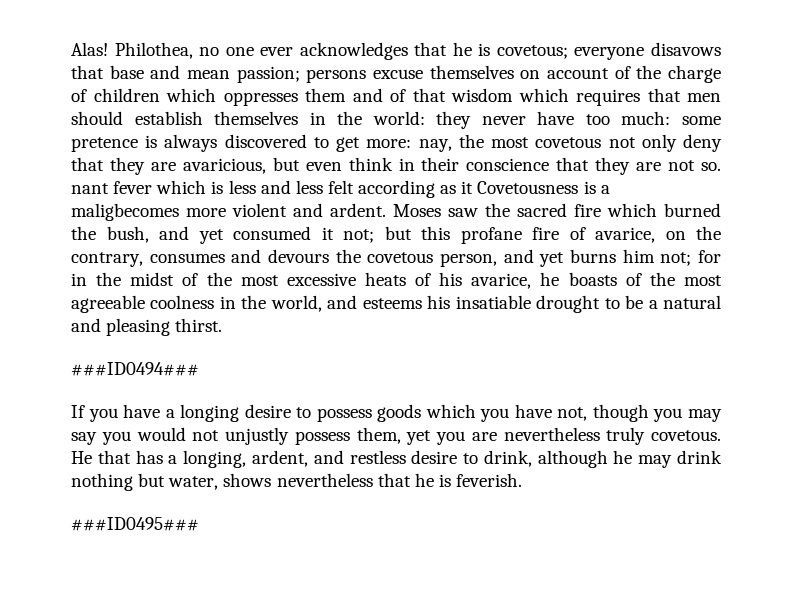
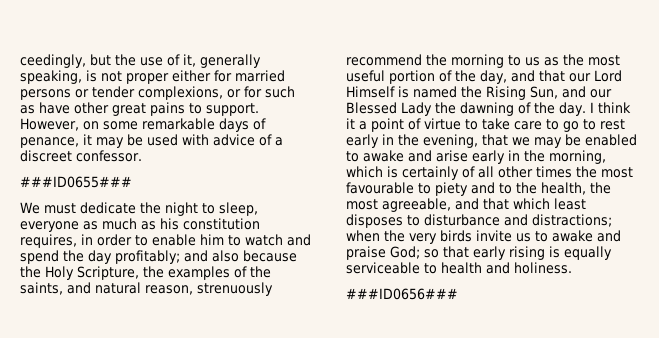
- Alas! Philothea, no one ever acknowledges that he is covetous; everyone disavows that base and mean passion; persons excuse themselves on account of the charge of children which oppresses them and of that wisdom which requires that men should establish themselves in the world: they never have too much: some pretence is always discovered to get more: nay, the most covetous not only deny that they are avaricious, but even think in their conscience that they are not so. nant fever which is less and less felt according as it Covetousness is a maligbecomes more violent and ardent. Moses saw the sacred fire which burned the bush, and yet consumed it not; but this profane fire of avarice, on the contrary, consumes and devours the covetous person, and yet burns him not; for in the midst of the most excessive heats of his avarice, he boasts of the most agreeable coolness in the world, and esteems his insatiable drought to be a natural and pleasing thirst.
- ###ID0494###
- If you have a longing desire to possess goods which you have not, though you may say you would not unjustly possess them, yet you are nevertheless truly covetous. He that has a longing, ardent, and restless desire to drink, although he may drink nothing but water, shows nevertheless that he is feverish.
- ###ID0495###
+ ceedingly, but the use of it, generally speaking, is not proper either for married persons or tender complexions, or for such as have other great pains to support. However, on some remarkable days of penance, it may be used with advice of a discreet confessor.
+ ###ID0655###
+ We must dedicate the night to sleep, everyone as much as his constitution requires, in order to enable him to watch and spend the day profitably; and also because the Holy Scripture, the examples of the saints, and natural reason, strenuously recommend the morning to us as the most useful portion of the day, and that our Lord Himself is named the Rising Sun, and our Blessed Lady the dawning of the day. I think it a point of virtue to take care to go to rest early in the evening, that we may be enabled to awake and arise early in the morning, which is certainly of all other times the most favourable to piety and to the health, the most agreeable, and that which least disposes to disturbance and distractions; when the very birds invite us to awake and praise God; so that early rising is equally serviceable to health and holiness.
+ ###ID0656###

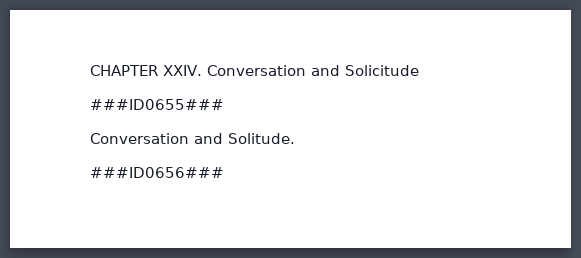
- ceedingly, but the use of it, generally speaking, is not proper either for married persons or tender complexions, or for such as have other great pains to support. However, on some remarkable days of penance, it may be used with advice of a discreet confessor.
+ CHAPTER XXIV. Conversation and Solicitude
  ###ID0655###
- We must dedicate the night to sleep, everyone as much as his constitution requires, in order to enable him to watch and spend the day profitably; and also because the Holy Scripture, the examples of the saints, and natural reason, strenuously recommend the morning to us as the most useful portion of the day, and that our Lord Himself is named the Rising Sun, and our Blessed Lady the dawning of the day. I think it a point of virtue to take care to go to rest early in the evening, that we may be enabled to awake and arise early in the morning, which is certainly of all other times the most favourable to piety and to the health, the most agreeable, and that which least disposes to disturbance and distractions; when the very birds invite us to awake and praise God; so that early rising is equally serviceable to health and holiness.
+ Conversation and Solitude.

